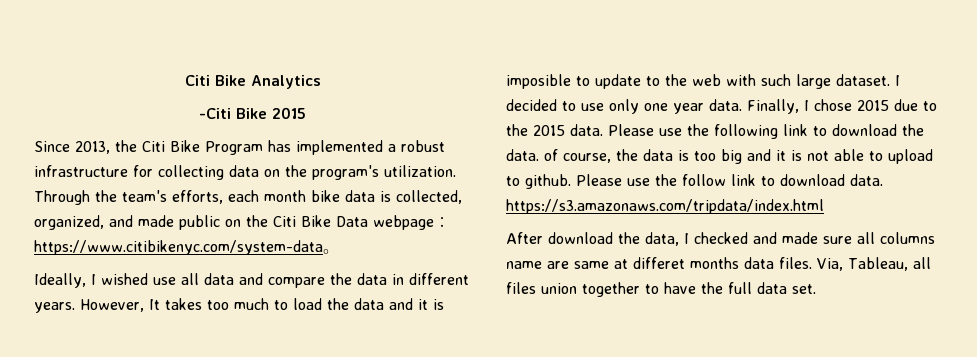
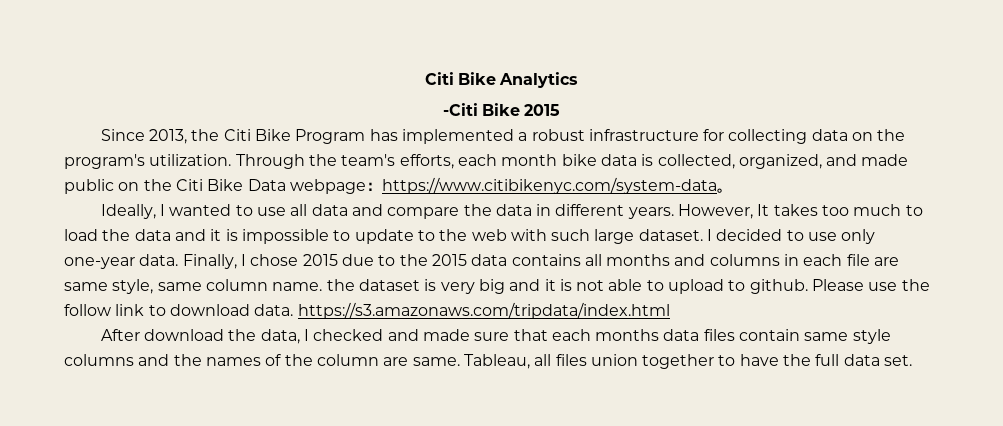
- Ideally, I wished use all data and compare the data in different years.
+ Ideally, I wanted to use all data and compare the data in different years.
- However, It takes too much to load the data and it is imposible to update to the web with such large dataset.
+ However, It takes too much to load the data and it is impossible to update to the web with such large dataset.
- I decided to use only one year data.
+ I decided to use only one-year data.
- Finally, I chose 2015 due to the 2015 data. Please use the following link to download the data. of course, the data is too big and it is not able to upload to github.
+ Finally, I chose 2015 due to the 2015 data contains all months and columns in each file are same style, same column name. the dataset is very big and it is not able to upload to github.
- After download the data, I checked and made sure all columns name are same at differet months data files. Via, Tableau, all files union together to have the full data set.
+ After download the data, I checked and made sure that each months data files contain same style columns and the names of the column are same. Tableau, all files union together to have the full data set.

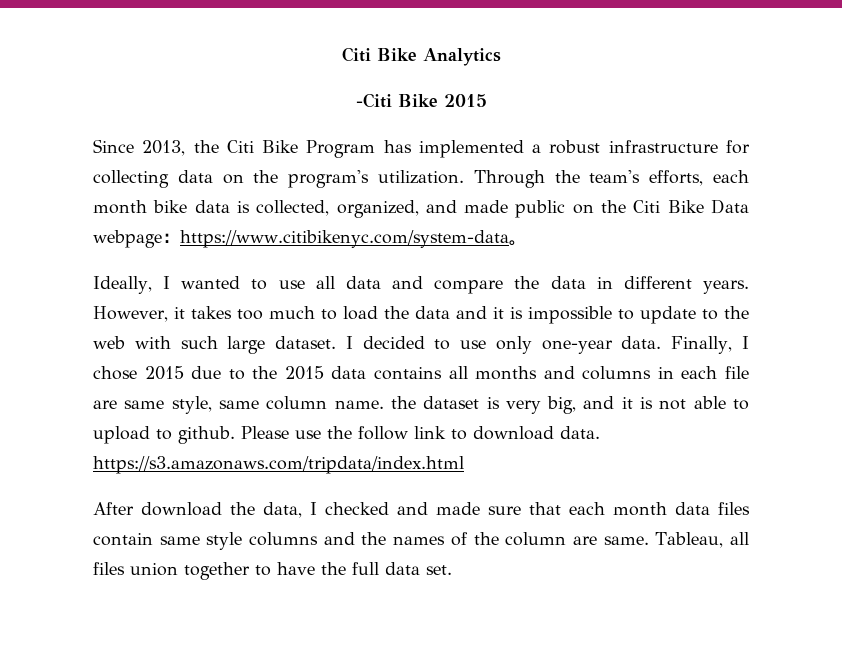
- However, It takes too much to load the data and it is impossible to update to the web with such large dataset.
+ However, it takes too much to load the data and it is impossible to update to the web with such large dataset.
- Finally, I chose 2015 due to the 2015 data contains all months and columns in each file are same style, same column name. the dataset is very big and it is not able to upload to github.
+ Finally, I chose 2015 due to the 2015 data contains all months and columns in each file are same style, same column name. the dataset is very big, and it is not able to upload to github.
- After download the data, I checked and made sure that each months data files contain same style columns and the names of the column are same.
+ After download the data, I checked and made sure that each month data files contain same style columns and the names of the column are same.

